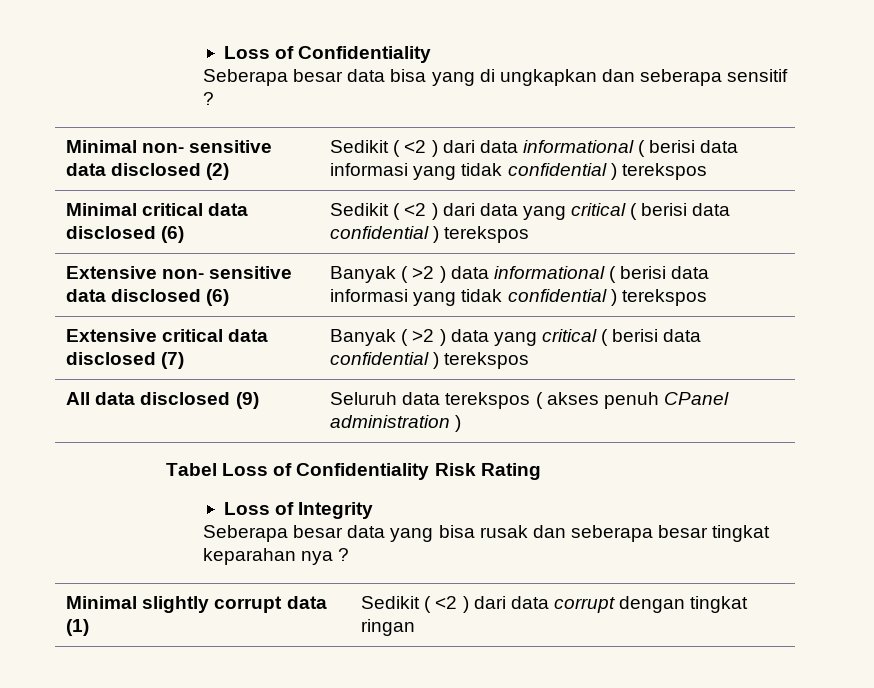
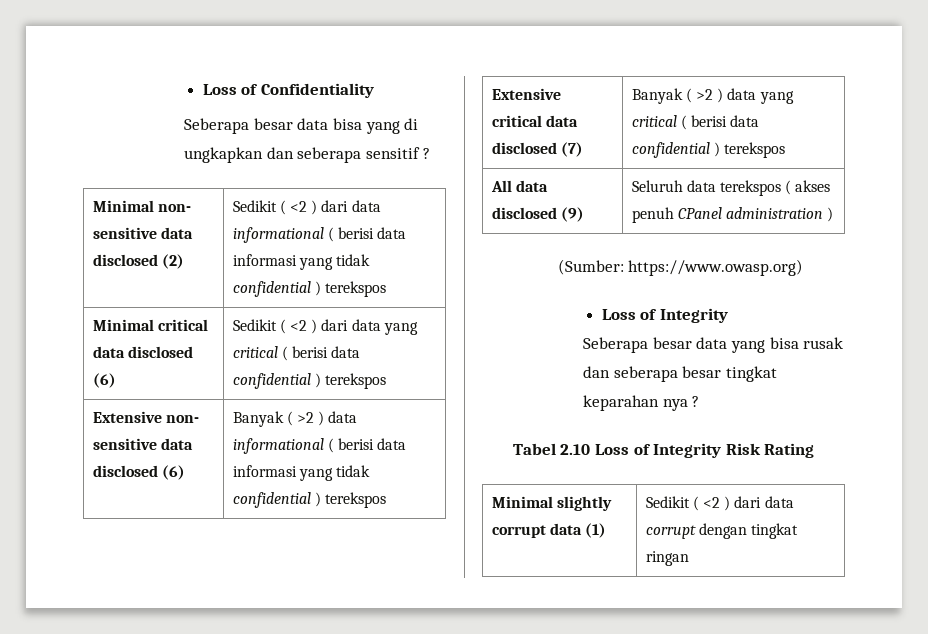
- Tabel Loss of Confidentiality Risk Rating
+ (Sumber: https://www.owasp.org)
+ Tabel 2.10 Loss of Integrity Risk Rating

